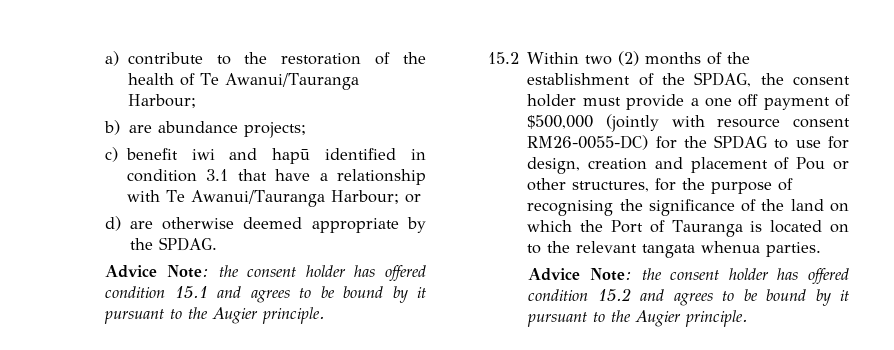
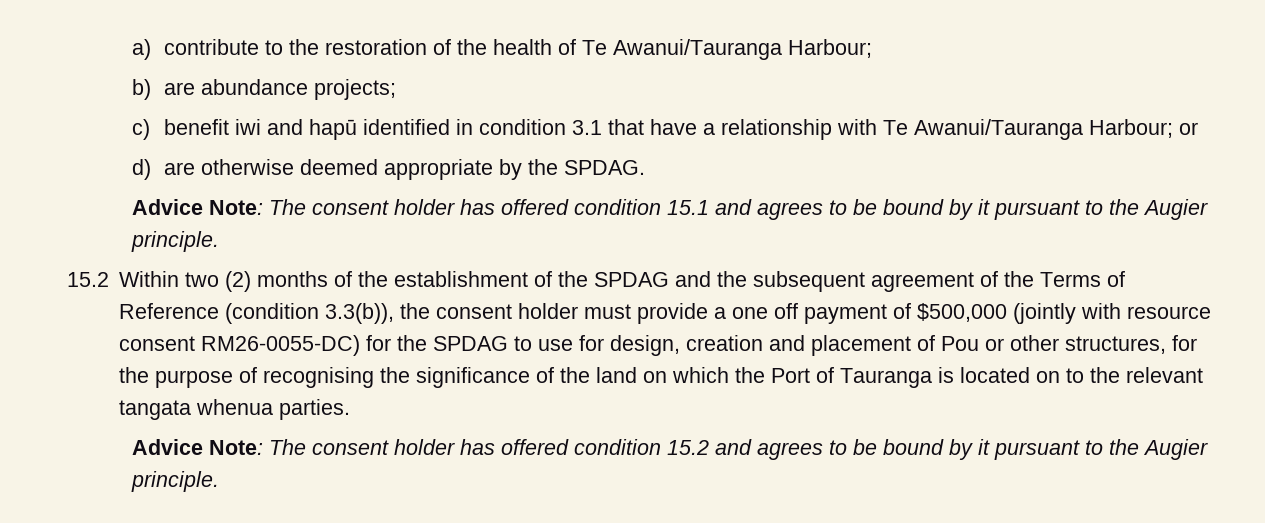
- Advice Note: the consent holder has offered condition 15.1 and agrees to be bound by it pursuant to the Augier principle.
+ Advice Note: The consent holder has offered condition 15.1 and agrees to be bound by it pursuant to the Augier principle.
- 15.2 Within two (2) months of the establishment of the SPDAG, the consent holder must provide a one off payment of $500,000 (jointly with resource consent RM26-0055-DC) for the SPDAG to use for design, creation and placement of Pou or other structures, for the purpose of recognising the significance of the land on which the Port of Tauranga is located on to the relevant tangata whenua parties.
+ 15.2 Within two (2) months of the establishment of the SPDAG and the subsequent agreement of the Terms of Reference (condition 3.3(b)), the consent holder must provide a one off payment of $500,000 (jointly with resource consent RM26-0055-DC) for the SPDAG to use for design, creation and placement of Pou or other structures, for the purpose of recognising the significance of the land on which the Port of Tauranga is located on to the relevant tangata whenua parties.
- Advice Note: the consent holder has offered condition 15.2 and agrees to be bound by it pursuant to the Augier principle.
+ Advice Note: The consent holder has offered condition 15.2 and agrees to be bound by it pursuant to the Augier principle.

